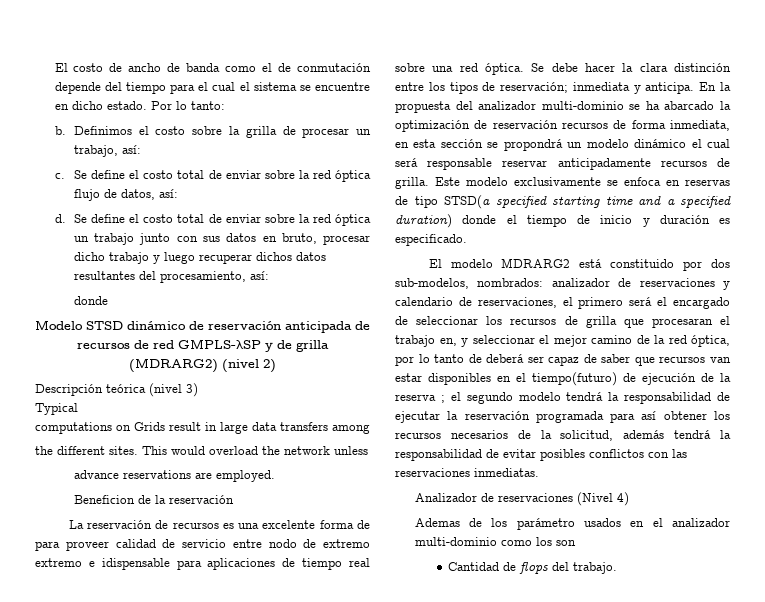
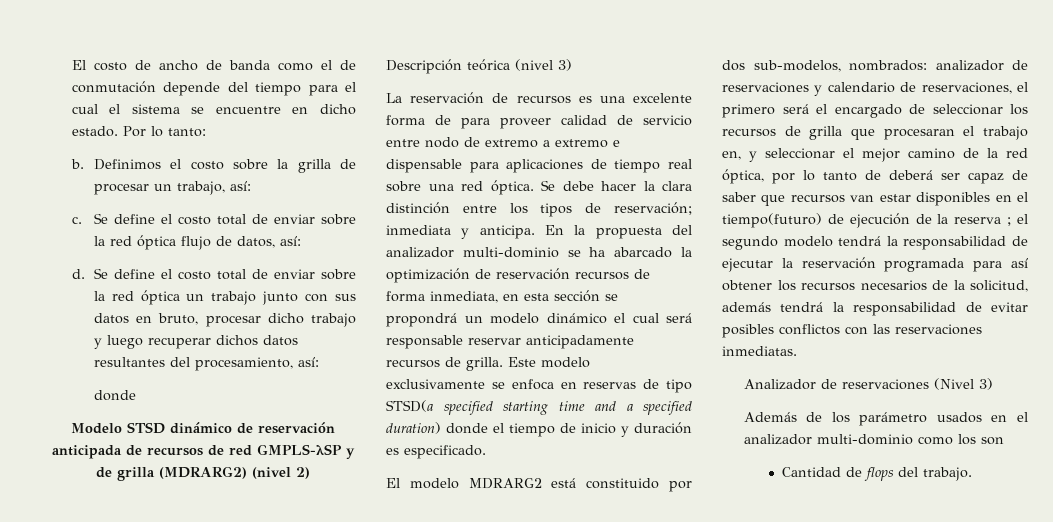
- Typical
- computations on Grids result in large data transfers among
- the different sites. This would overload the network unless
- advance reservations are employed.
- Beneficion de la reservación
- La reservación de recursos es una excelente forma de para proveer calidad de servicio entre nodo de extremo extremo e idispensable para aplicaciones de tiempo real sobre una red óptica.
+ La reservación de recursos es una excelente forma de para proveer calidad de servicio entre nodo de extremo a extremo e dispensable para aplicaciones de tiempo real sobre una red óptica.
- Analizador de reservaciones (Nivel 4)
- Ademas de los parámetro usados en el analizador multi-dominio como los son
+ Analizador de reservaciones (Nivel 3)
+ Además de los parámetro usados en el analizador multi-dominio como los son

